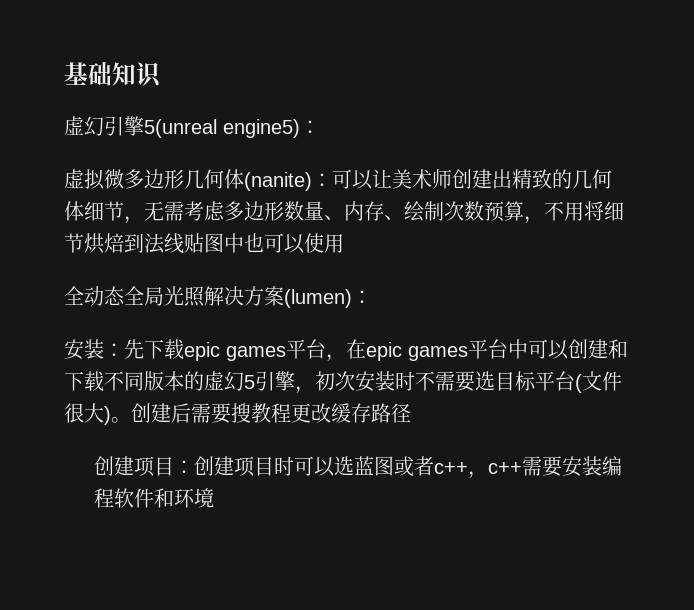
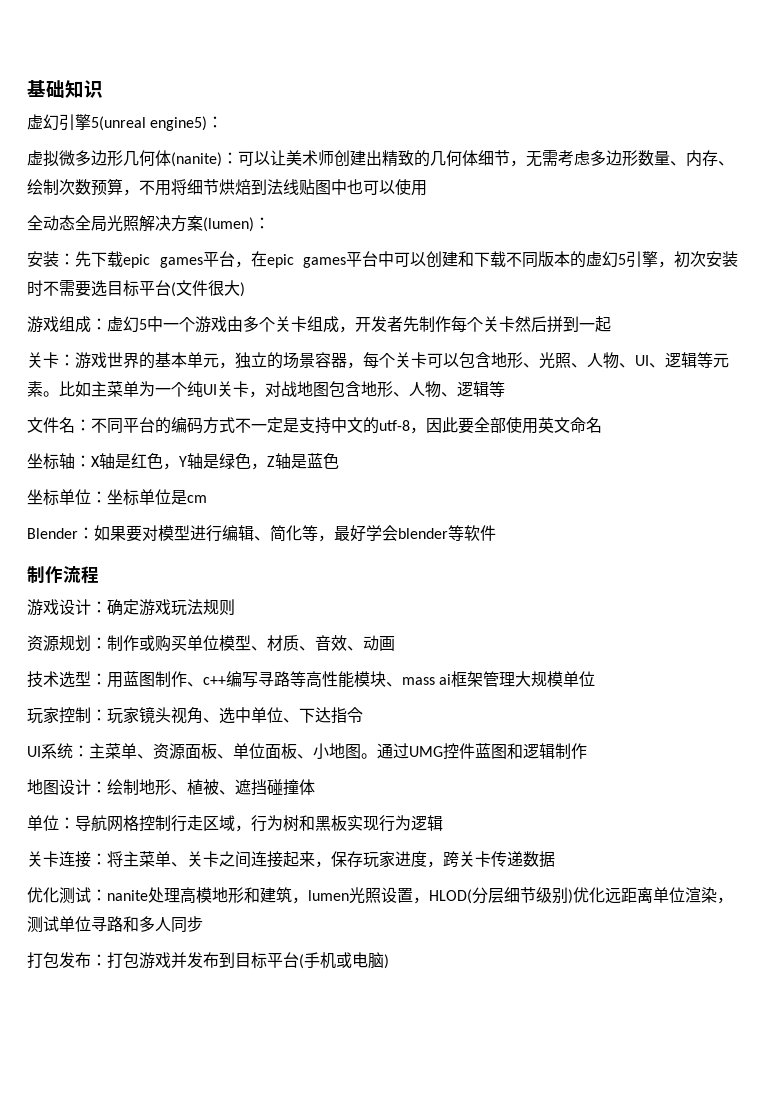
- 安装：先下载epic games平台，在epic games平台中可以创建和下载不同版本的虚幻5引擎，初次安装时不需要选目标平台(文件很大)。创建后需要搜教程更改缓存路径
- 创建项目：创建项目时可以选蓝图或者c++，c++需要安装编程软件和环境
+ 安装：先下载epic games平台，在epic games平台中可以创建和下载不同版本的虚幻5引擎，初次安装时不需要选目标平台(文件很大)
+ 游戏组成：虚幻5中一个游戏由多个关卡组成，开发者先制作每个关卡然后拼到一起
+ 关卡：游戏世界的基本单元，独立的场景容器，每个关卡可以包含地形、光照、人物、UI、逻辑等元素。比如主菜单为一个纯UI关卡，对战地图包含地形、人物、逻辑等
+ 文件名：不同平台的编码方式不一定是支持中文的utf-8，因此要全部使用英文命名
+ 坐标轴：X轴是红色，Y轴是绿色，Z轴是蓝色
+ 坐标单位：坐标单位是cm
+ Blender：如果要对模型进行编辑、简化等，最好学会blender等软件
+ 制作流程
+ 游戏设计：确定游戏玩法规则
+ 资源规划：制作或购买单位模型、材质、音效、动画
+ 技术选型：用蓝图制作、c++编写寻路等高性能模块、mass ai框架管理大规模单位
+ 玩家控制：玩家镜头视角、选中单位、下达指令
+ UI系统：主菜单、资源面板、单位面板、小地图。通过UMG控件蓝图和逻辑制作
+ 地图设计：绘制地形、植被、遮挡碰撞体
+ 单位：导航网格控制行走区域，行为树和黑板实现行为逻辑
+ 关卡连接：将主菜单、关卡之间连接起来，保存玩家进度，跨关卡传递数据
+ 优化测试：nanite处理高模地形和建筑，lumen光照设置，HLOD(分层细节级别)优化远距离单位渲染，测试单位寻路和多人同步
+ 打包发布：打包游戏并发布到目标平台(手机或电脑)

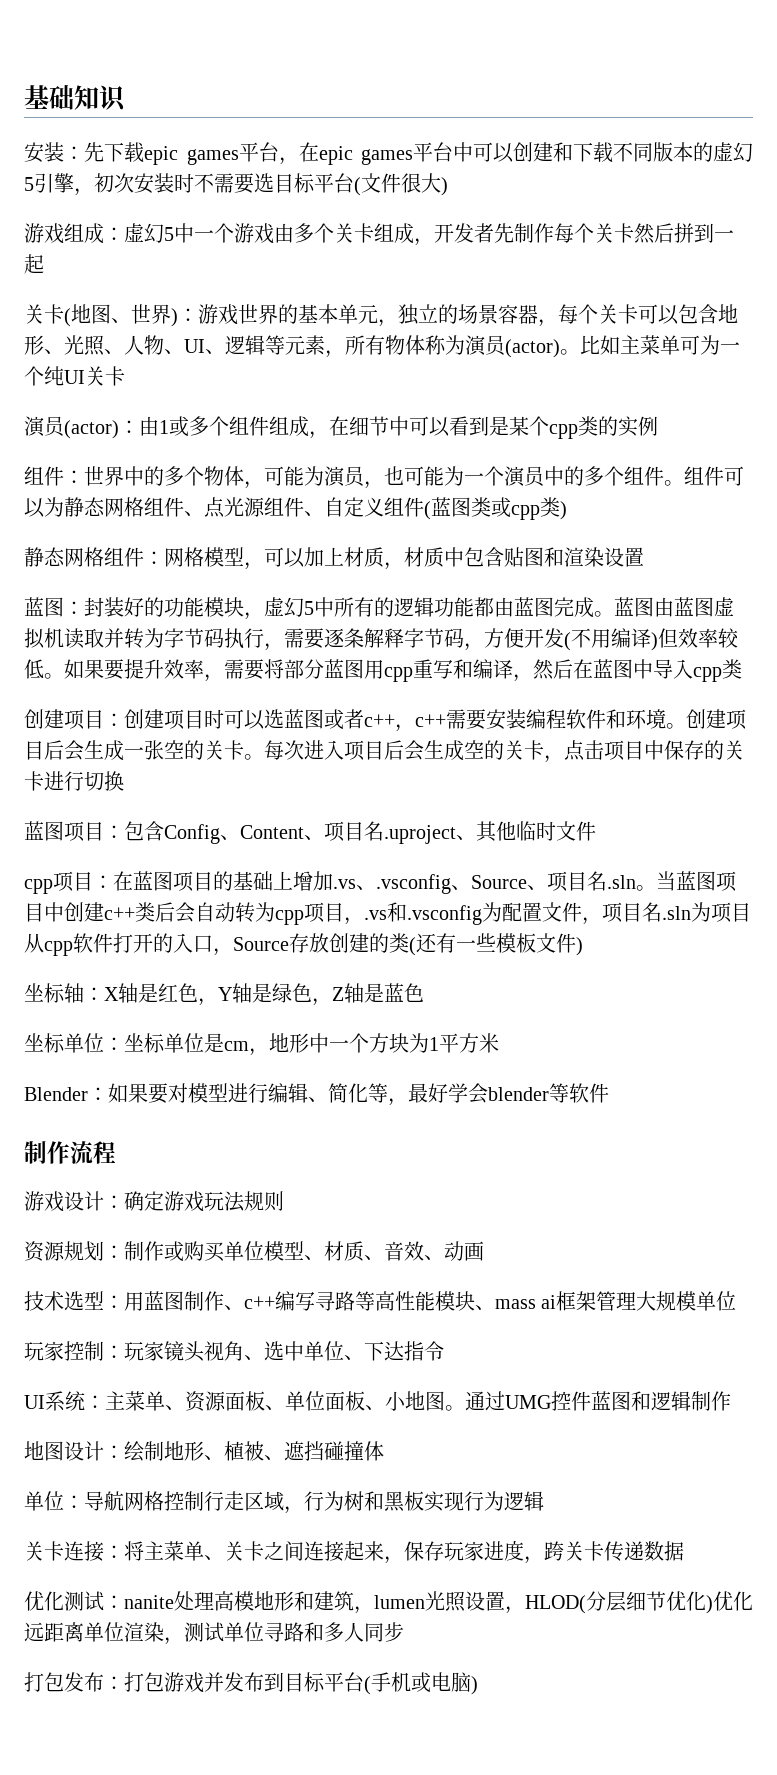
- 虚幻引擎5(unreal engine5)：
- 虚拟微多边形几何体(nanite)：可以让美术师创建出精致的几何体细节，无需考虑多边形数量、内存、绘制次数预算，不用将细节烘焙到法线贴图中也可以使用
- 全动态全局光照解决方案(lumen)：
- 关卡：游戏世界的基本单元，独立的场景容器，每个关卡可以包含地形、光照、人物、UI、逻辑等元素。
+ 关卡(地图、世界)：游戏世界的基本单元，独立的场景容器，每个关卡可以包含地形、光照、人物、UI、逻辑等元素，所有物体称为演员(actor)。
- 比如主菜单为一个纯UI关卡，对战地图包含地形、人物、逻辑等
- 文件名：不同平台的编码方式不一定是支持中文的utf-8，因此要全部使用英文命名
+ 比如主菜单可为一个纯UI关卡
+ 演员(actor)：由1或多个组件组成，在细节中可以看到是某个cpp类的实例
+ 组件：世界中的多个物体，可能为演员，也可能为一个演员中的多个组件。组件可以为静态网格组件、点光源组件、自定义组件(蓝图类或cpp类)
+ 静态网格组件：网格模型，可以加上材质，材质中包含贴图和渲染设置
+ 蓝图：封装好的功能模块，虚幻5中所有的逻辑功能都由蓝图完成。蓝图由蓝图虚拟机读取并转为字节码执行，需要逐条解释字节码，方便开发(不用编译)但效率较低。如果要提升效率，需要将部分蓝图用cpp重写和编译，然后在蓝图中导入cpp类
+ 创建项目：创建项目时可以选蓝图或者c++，c++需要安装编程软件和环境。创建项目后会生成一张空的关卡。每次进入项目后会生成空的关卡，点击项目中保存的关卡进行切换
+ 蓝图项目：包含Config、Content、项目名.uproject、其他临时文件
+ cpp项目：在蓝图项目的基础上增加.vs、.vsconfig、Source、项目名.sln。当蓝图项目中创建c++类后会自动转为cpp项目，.vs和.vsconfig为配置文件，项目名.sln为项目从cpp软件打开的入口，Source存放创建的类(还有一些模板文件)
- 坐标单位：坐标单位是cm
+ 坐标单位：坐标单位是cm，地形中一个方块为1平方米
- 优化测试：nanite处理高模地形和建筑，lumen光照设置，HLOD(分层细节级别)优化远距离单位渲染，测试单位寻路和多人同步
+ 优化测试：nanite处理高模地形和建筑，lumen光照设置，HLOD(分层细节优化)优化远距离单位渲染，测试单位寻路和多人同步

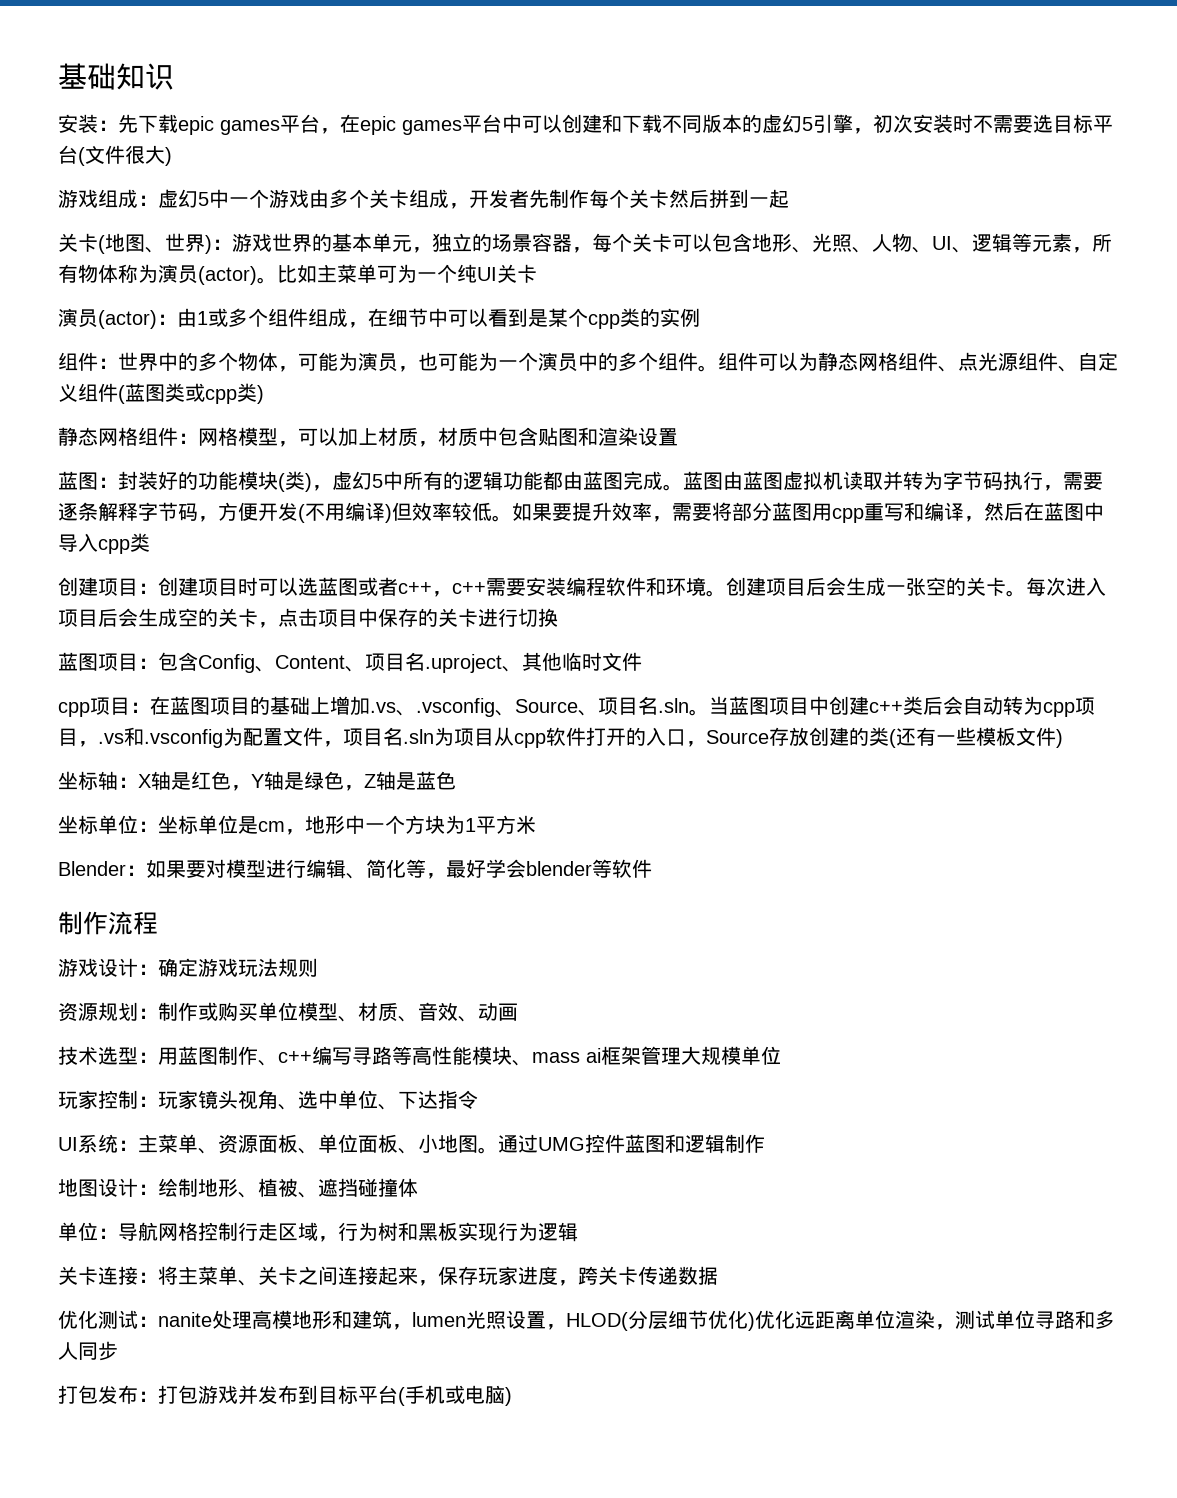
- 蓝图：封装好的功能模块，虚幻5中所有的逻辑功能都由蓝图完成。
+ 蓝图：封装好的功能模块(类)，虚幻5中所有的逻辑功能都由蓝图完成。

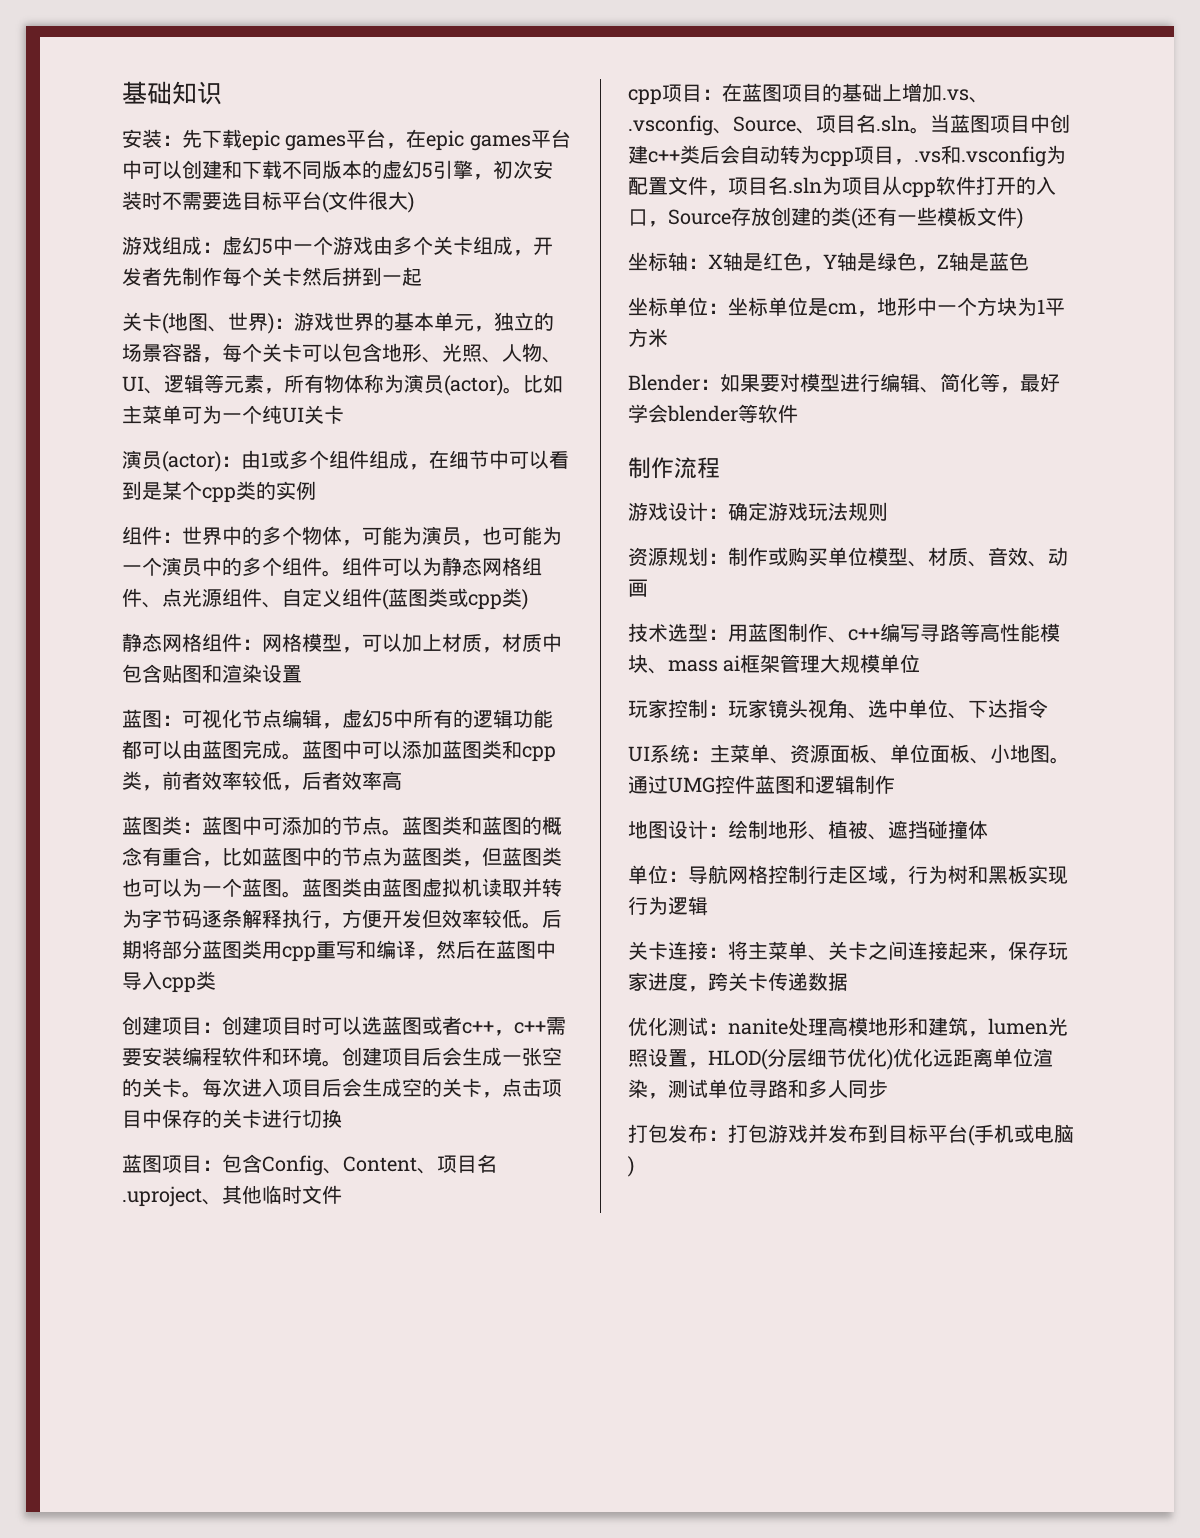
- 蓝图：封装好的功能模块(类)，虚幻5中所有的逻辑功能都由蓝图完成。
+ 蓝图：可视化节点编辑，虚幻5中所有的逻辑功能都可以由蓝图完成。
- 蓝图由蓝图虚拟机读取并转为字节码执行，需要逐条解释字节码，方便开发(不用编译)但效率较低。如果要提升效率，需要将部分蓝图用cpp重写和编译，然后在蓝图中导入cpp类
+ 蓝图中可以添加蓝图类和cpp类，前者效率较低，后者效率高
+ 蓝图类：蓝图中可添加的节点。蓝图类和蓝图的概念有重合，比如蓝图中的节点为蓝图类，但蓝图类也可以为一个蓝图。蓝图类由蓝图虚拟机读取并转为字节码逐条解释执行，方便开发但效率较低。后期将部分蓝图类用cpp重写和编译，然后在蓝图中导入cpp类

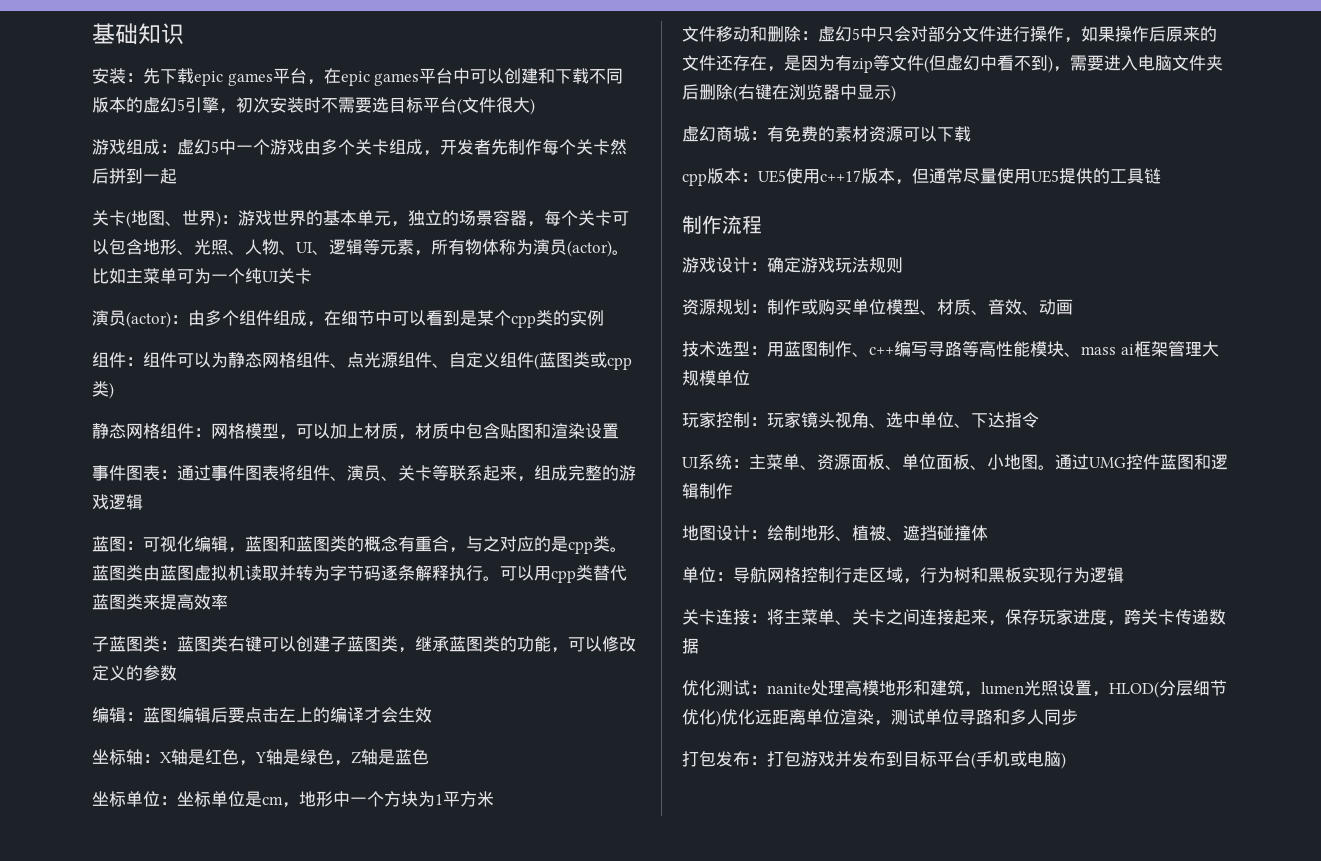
- 演员(actor)：由1或多个组件组成，在细节中可以看到是某个cpp类的实例
+ 演员(actor)：由多个组件组成，在细节中可以看到是某个cpp类的实例
- 组件：世界中的多个物体，可能为演员，也可能为一个演员中的多个组件。组件可以为静态网格组件、点光源组件、自定义组件(蓝图类或cpp类)
+ 组件：组件可以为静态网格组件、点光源组件、自定义组件(蓝图类或cpp类)
- 蓝图：可视化节点编辑，虚幻5中所有的逻辑功能都可以由蓝图完成。蓝图中可以添加蓝图类和cpp类，前者效率较低，后者效率高
- 蓝图类：蓝图中可添加的节点。蓝图类和蓝图的概念有重合，比如蓝图中的节点为蓝图类，但蓝图类也可以为一个蓝图。
+ 事件图表：通过事件图表将组件、演员、关卡等联系起来，组成完整的游戏逻辑
+ 蓝图：可视化编辑，蓝图和蓝图类的概念有重合，与之对应的是cpp类。
- 蓝图类由蓝图虚拟机读取并转为字节码逐条解释执行，方便开发但效率较低。后期将部分蓝图类用cpp重写和编译，然后在蓝图中导入cpp类
- 创建项目：创建项目时可以选蓝图或者c++，c++需要安装编程软件和环境。创建项目后会生成一张空的关卡。每次进入项目后会生成空的关卡，点击项目中保存的关卡进行切换
- 蓝图项目：包含Config、Content、项目名.uproject、其他临时文件
- cpp项目：在蓝图项目的基础上增加.vs、.vsconfig、Source、项目名.sln。当蓝图项目中创建c++类后会自动转为cpp项目，.vs和.vsconfig为配置文件，项目名.sln为项目从cpp软件打开的入口，Source存放创建的类(还有一些模板文件)
+ 蓝图类由蓝图虚拟机读取并转为字节码逐条解释执行。可以用cpp类替代蓝图类来提高效率
+ 子蓝图类：蓝图类右键可以创建子蓝图类，继承蓝图类的功能，可以修改定义的参数
+ 编辑：蓝图编辑后要点击左上的编译才会生效
- Blender：如果要对模型进行编辑、简化等，最好学会blender等软件
+ 文件移动和删除：虚幻5中只会对部分文件进行操作，如果操作后原来的文件还存在，是因为有zip等文件(但虚幻中看不到)，需要进入电脑文件夹后删除(右键在浏览器中显示)
+ 虚幻商城：有免费的素材资源可以下载
+ cpp版本：UE5使用c++17版本，但通常尽量使用UE5提供的工具链

